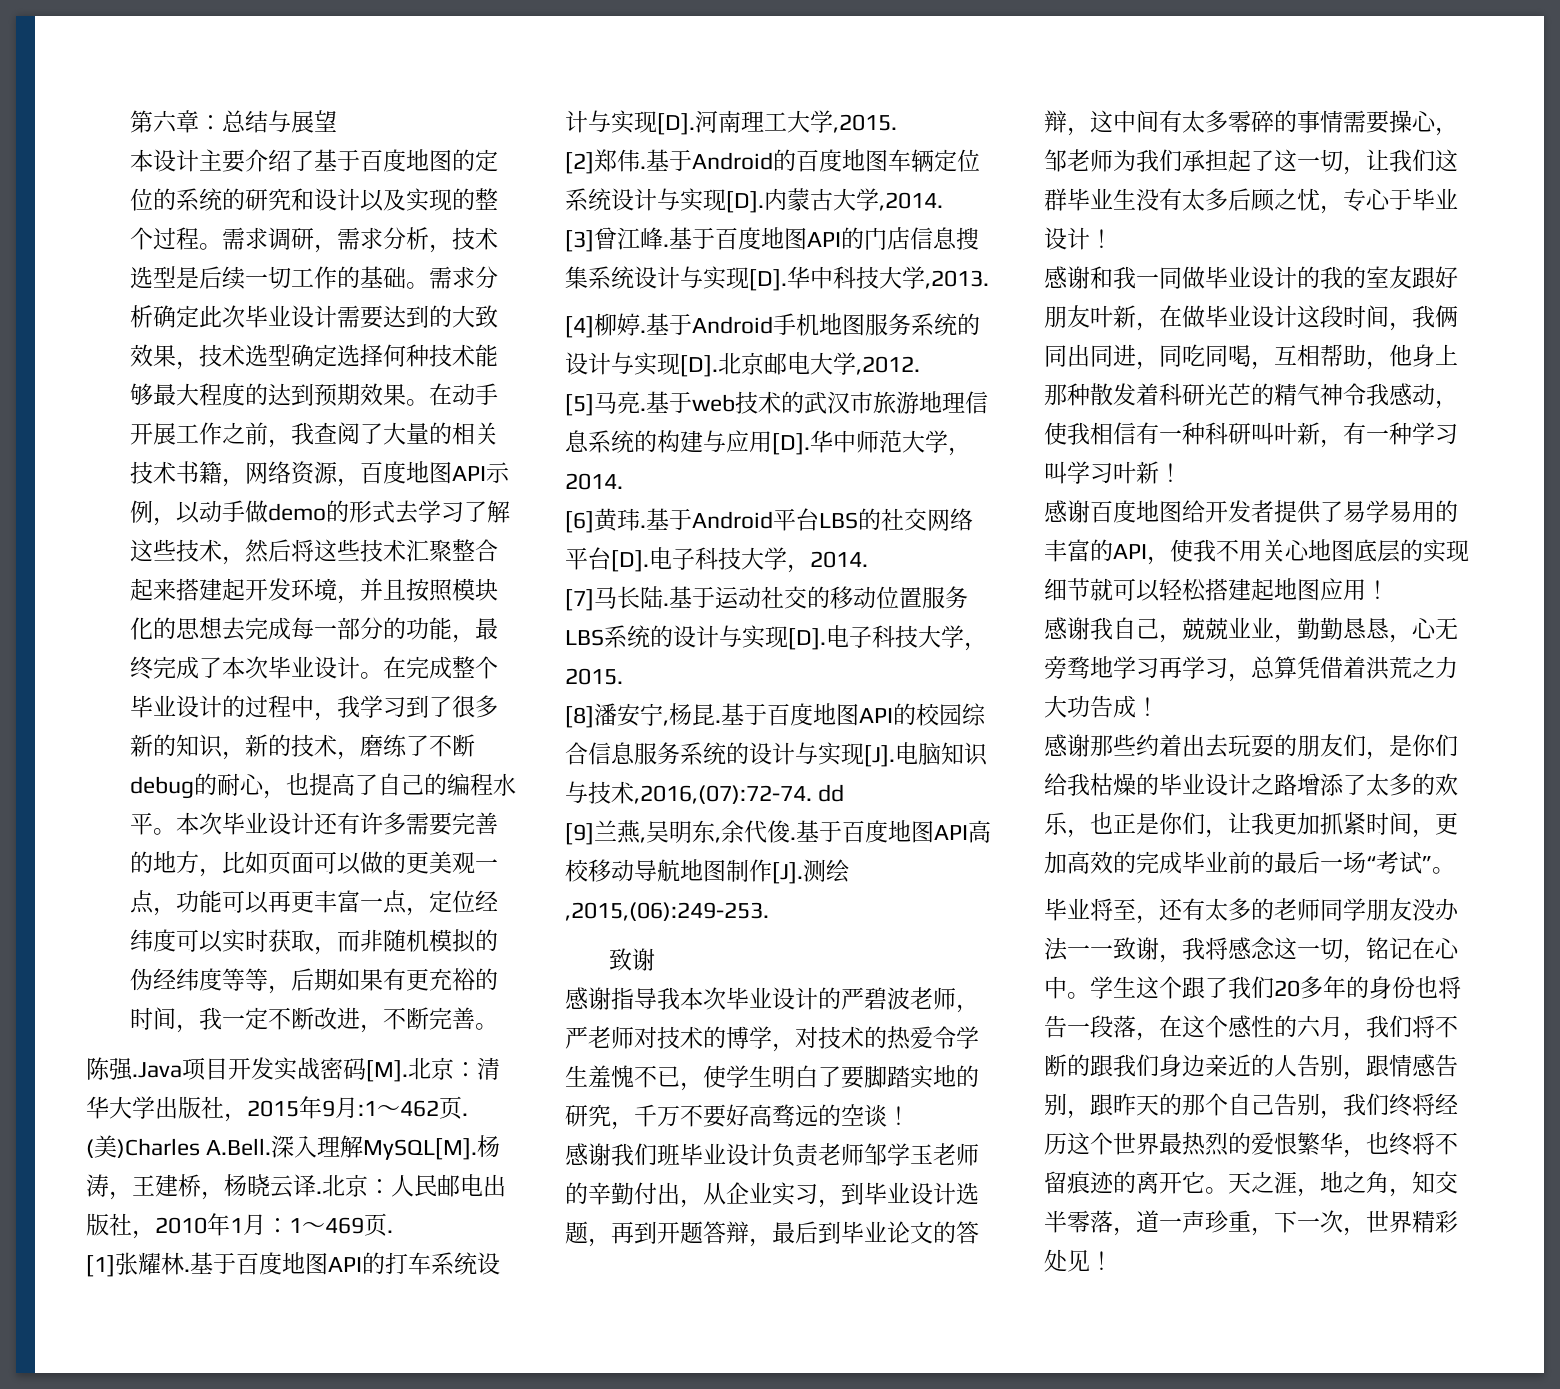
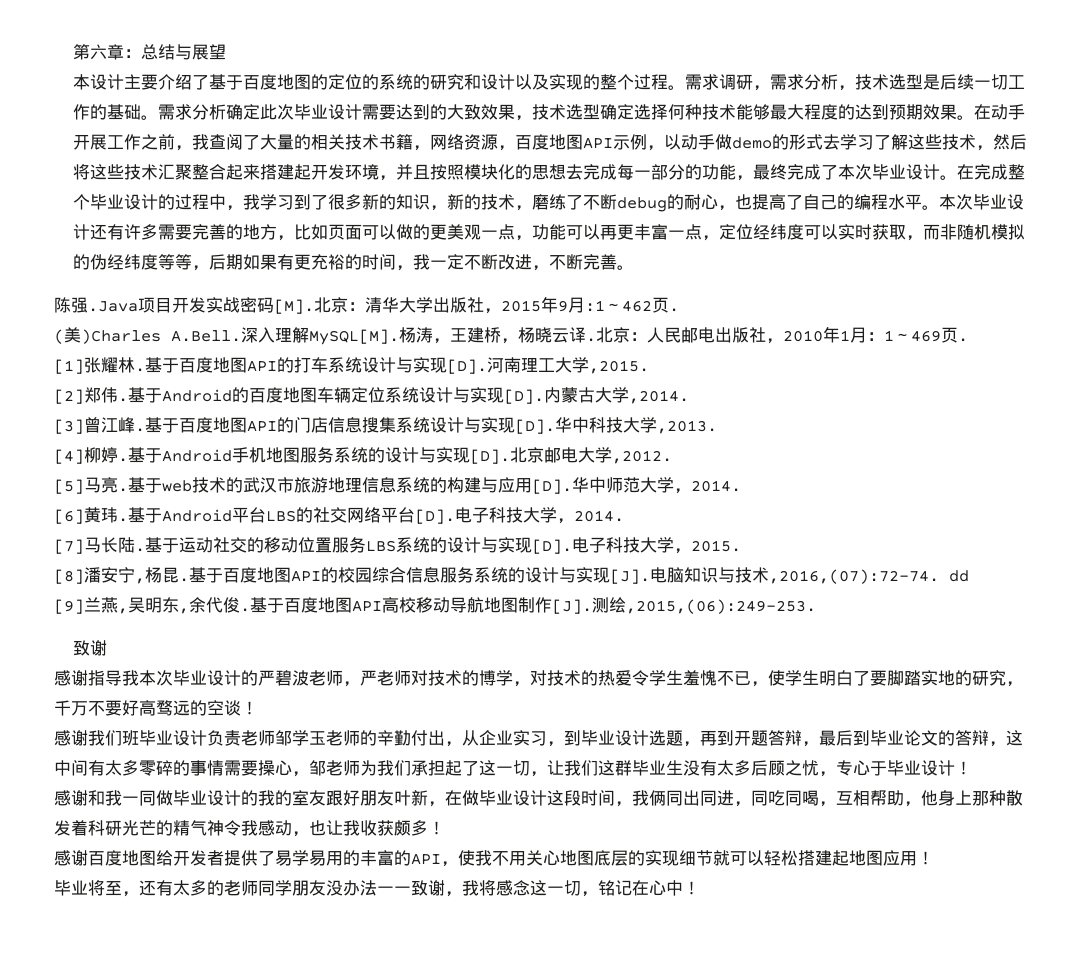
- 感谢和我一同做毕业设计的我的室友跟好朋友叶新，在做毕业设计这段时间，我俩同出同进，同吃同喝，互相帮助，他身上那种散发着科研光芒的精气神令我感动，使我相信有一种科研叫叶新，有一种学习叫学习叶新！
+ 感谢和我一同做毕业设计的我的室友跟好朋友叶新，在做毕业设计这段时间，我俩同出同进，同吃同喝，互相帮助，他身上那种散发着科研光芒的精气神令我感动，也让我收获颇多！
- 感谢我自己，兢兢业业，勤勤恳恳，心无旁骛地学习再学习，总算凭借着洪荒之力大功告成！
- 感谢那些约着出去玩耍的朋友们，是你们给我枯燥的毕业设计之路增添了太多的欢乐，也正是你们，让我更加抓紧时间，更加高效的完成毕业前的最后一场“考试”。
- 毕业将至，还有太多的老师同学朋友没办法一一致谢，我将感念这一切，铭记在心中。学生这个跟了我们20多年的身份也将告一段落，在这个感性的六月，我们将不断的跟我们身边亲近的人告别，跟情感告别，跟昨天的那个自己告别，我们终将经历这个世界最热烈的爱恨繁华，也终将不留痕迹的离开它。天之涯，地之角，知交半零落，道一声珍重，下一次，世界精彩处见！
+ 毕业将至，还有太多的老师同学朋友没办法一一致谢，我将感念这一切，铭记在心中！

